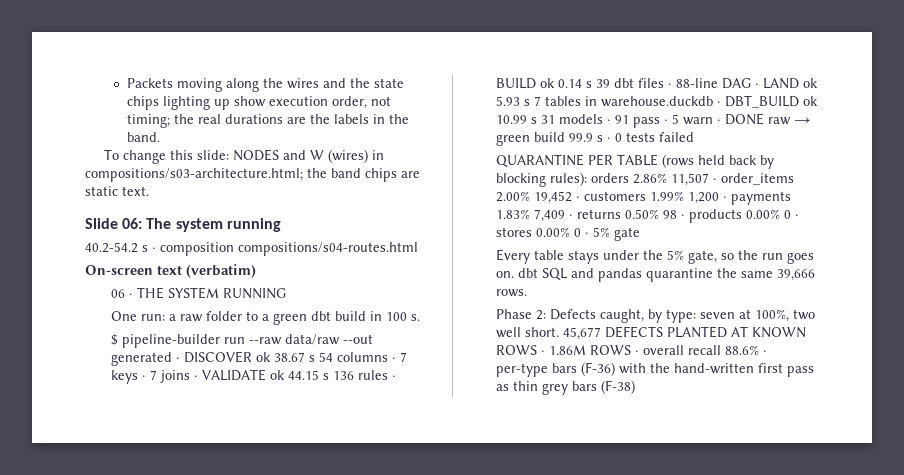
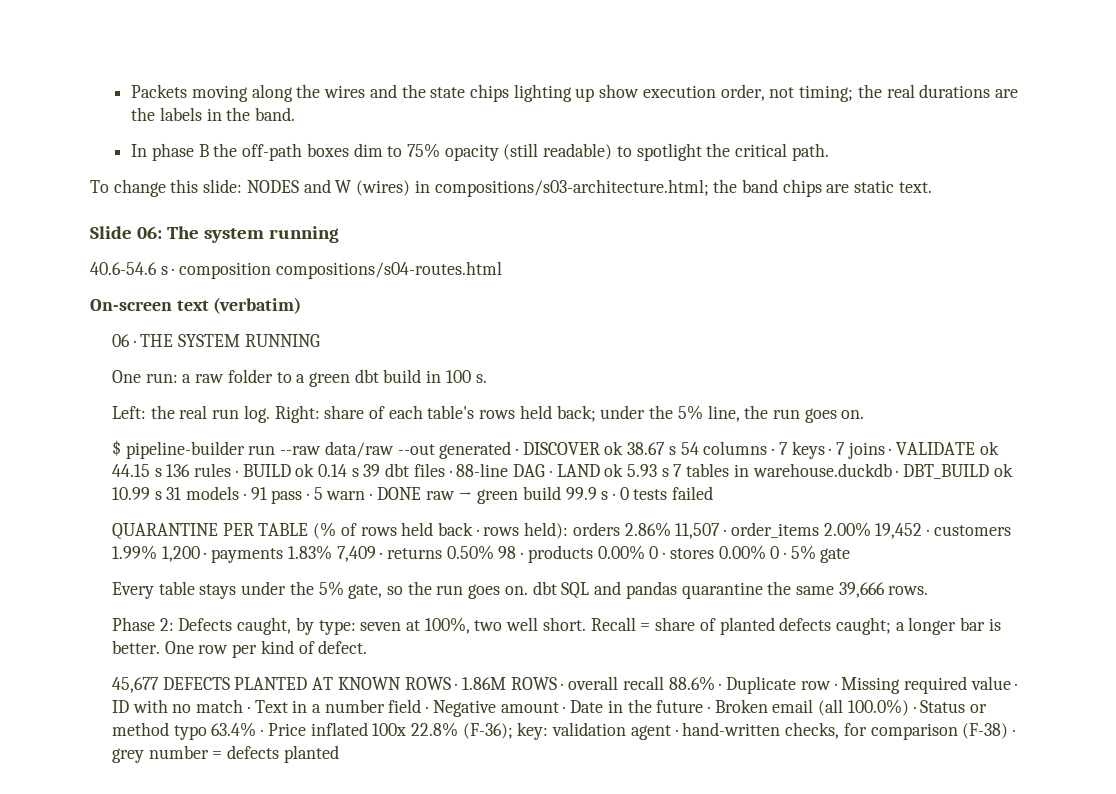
+ In phase B the off-path boxes dim to 75% opacity (still readable) to spotlight the critical path.
- 40.2-54.2 s · composition compositions/s04-routes.html
+ 40.6-54.6 s · composition compositions/s04-routes.html
+ Left: the real run log. Right: share of each table's rows held back; under the 5% line, the run goes on.
- QUARANTINE PER TABLE (rows held back by blocking rules): orders 2.86% 11,507 · order_items 2.00% 19,452 · customers 1.99% 1,200 · payments 1.83% 7,409 · returns 0.50% 98 · products 0.00% 0 · stores 0.00% 0 · 5% gate
+ QUARANTINE PER TABLE (% of rows held back · rows held): orders 2.86% 11,507 · order_items 2.00% 19,452 · customers 1.99% 1,200 · payments 1.83% 7,409 · returns 0.50% 98 · products 0.00% 0 · stores 0.00% 0 · 5% gate
- Phase 2: Defects caught, by type: seven at 100%, two well short. 45,677 DEFECTS PLANTED AT KNOWN ROWS · 1.86M ROWS · overall recall 88.6% · per-type bars (F-36) with the hand-written first pass as thin grey bars (F-38)
+ Phase 2: Defects caught, by type: seven at 100%, two well short. Recall = share of planted defects caught; a longer bar is better. One row per kind of defect.
+ 45,677 DEFECTS PLANTED AT KNOWN ROWS · 1.86M ROWS · overall recall 88.6% · Duplicate row · Missing required value · ID with no match · Text in a number field · Negative amount · Date in the future · Broken email (all 100.0%) · Status or method typo 63.4% · Price inflated 100x 22.8% (F-36); key: validation agent · hand-written checks, for comparison (F-38) · grey number = defects planted

